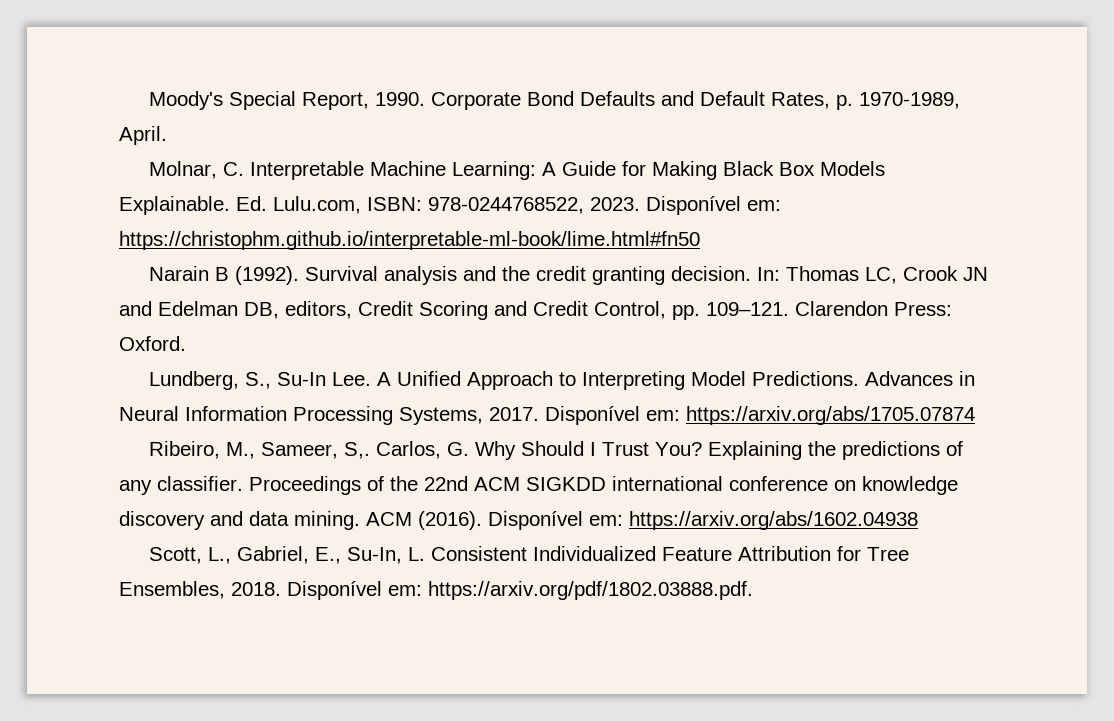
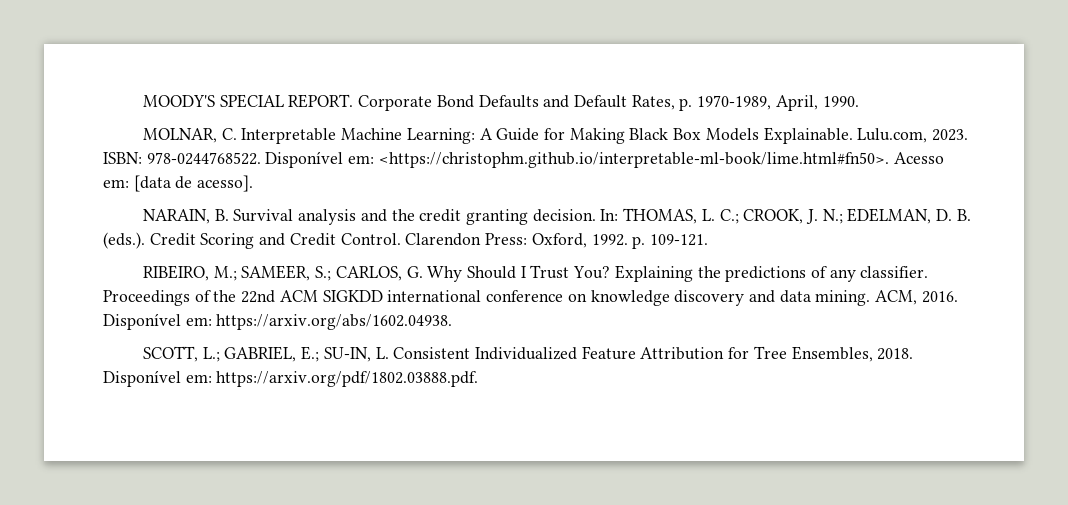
- Moody's Special Report, 1990.
+ MOODY'S SPECIAL REPORT.
- Corporate Bond Defaults and Default Rates, p. 1970-1989, April.
- Molnar, C. Interpretable Machine Learning: A Guide for Making Black Box Models Explainable.
+ Corporate Bond Defaults and Default Rates, p. 1970-1989, April, 1990.
+ MOLNAR, C. Interpretable Machine Learning: A Guide for Making Black Box Models Explainable.
- Ed. Lulu.com, ISBN: 978-0244768522, 2023. Disponível em: https://christophm.github.io/interpretable-ml-book/lime.html#fn50
- Narain B (1992). Survival analysis and the credit granting decision.
+ Lulu.com, 2023. ISBN: 978-0244768522. Disponível em: <https://christophm.github.io/interpretable-ml-book/lime.html#fn50>. Acesso em: [data de acesso].
+ NARAIN, B. Survival analysis and the credit granting decision.
- In: Thomas LC, Crook JN and Edelman DB, editors, Credit Scoring and Credit Control, pp. 109–121. Clarendon Press: Oxford.
- Lundberg, S., Su-In Lee. A Unified Approach to Interpreting Model Predictions. Advances in Neural Information Processing Systems, 2017. Disponível em: https://arxiv.org/abs/1705.07874
- Ribeiro, M., Sameer, S,. Carlos, G. Why Should I Trust You?
+ In: THOMAS, L. C.; CROOK, J. N.; EDELMAN, D. B. (eds.). Credit Scoring and Credit Control. Clarendon Press: Oxford, 1992. p. 109-121.
+ RIBEIRO, M.; SAMEER, S.; CARLOS, G. Why Should I Trust You?
- ACM (2016). Disponível em: https://arxiv.org/abs/1602.04938
- Scott, L., Gabriel, E., Su-In, L. Consistent Individualized Feature Attribution for Tree Ensembles, 2018.
+ ACM, 2016. Disponível em: https://arxiv.org/abs/1602.04938.
+ SCOTT, L.; GABRIEL, E.; SU-IN, L. Consistent Individualized Feature Attribution for Tree Ensembles, 2018.

